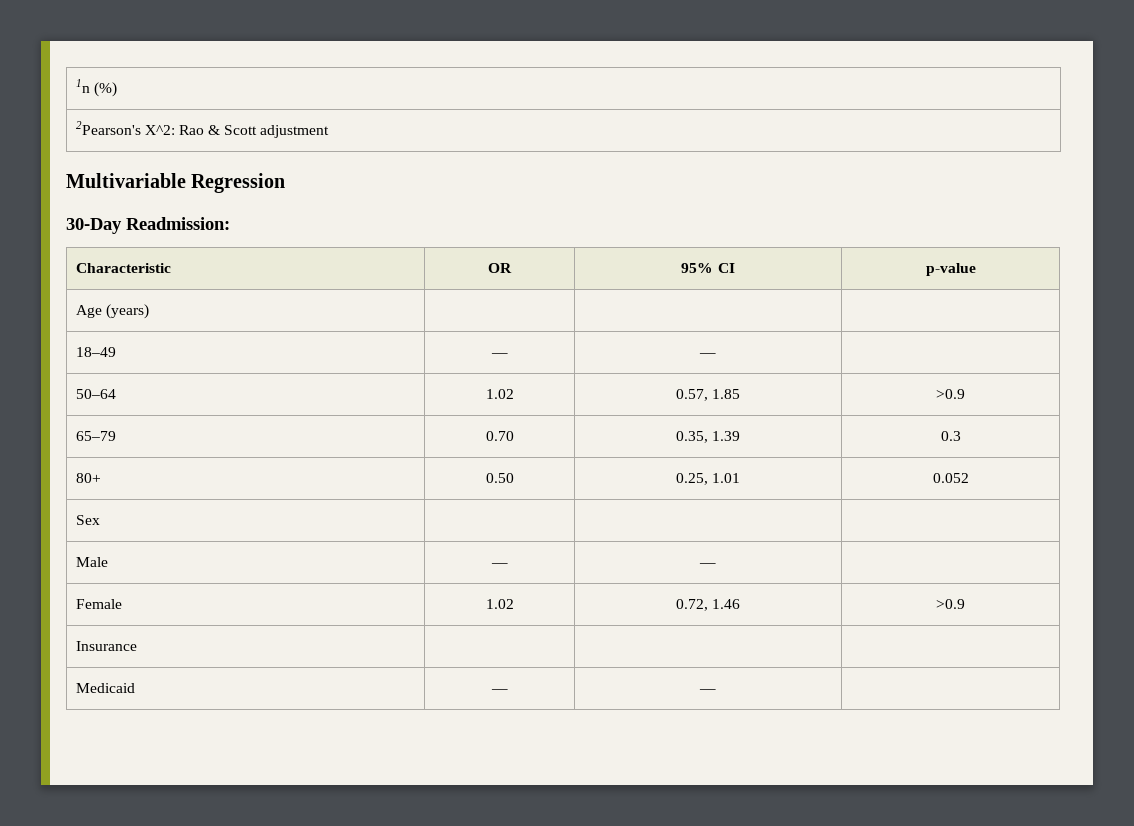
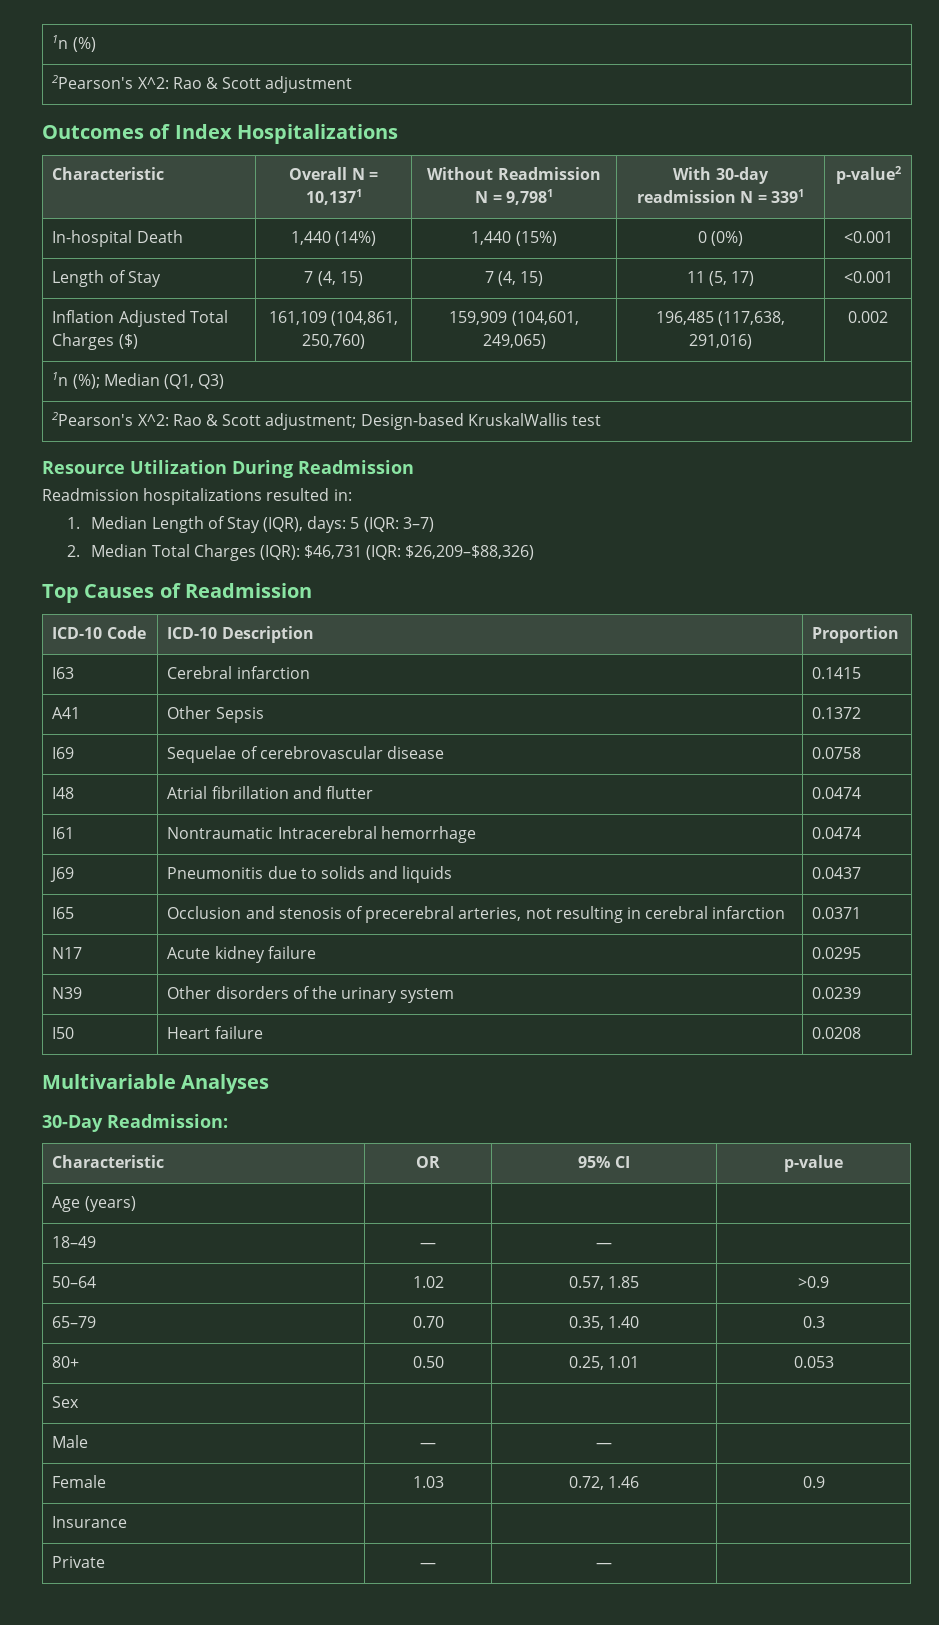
+ Outcomes of Index Hospitalizations
+ Characteristic | Overall N = 10,1371 | Without Readmission N = 9,7981 | With 30-day readmission N = 3391 | p-value2
+ In-hospital Death | 1,440 (14%) | 1,440 (15%) | 0 (0%) | <0.001
+ Length of Stay | 7 (4, 15) | 7 (4, 15) | 11 (5, 17) | <0.001
+ Inflation Adjusted Total Charges ($) | 161,109 (104,861, 250,760) | 159,909 (104,601, 249,065) | 196,485 (117,638, 291,016) | 0.002
+ 1n (%); Median (Q1, Q3)
+ 2Pearson's X^2: Rao & Scott adjustment; Design-based KruskalWallis test
+ Resource Utilization During Readmission
+ Readmission hospitalizations resulted in:
+ 1. Median Length of Stay (IQR), days: 5 (IQR: 3–7)
+ 2. Median Total Charges (IQR): $46,731 (IQR: $26,209–$88,326)
+ Top Causes of Readmission
+ ICD-10 Code | ICD-10 Description | Proportion
+ I63 | Cerebral infarction | 0.1415
+ A41 | Other Sepsis | 0.1372
+ I69 | Sequelae of cerebrovascular disease | 0.0758
+ I48 | Atrial fibrillation and flutter | 0.0474
+ I61 | Nontraumatic Intracerebral hemorrhage | 0.0474
+ J69 | Pneumonitis due to solids and liquids | 0.0437
+ I65 | Occlusion and stenosis of precerebral arteries, not resulting in cerebral infarction | 0.0371
+ N17 | Acute kidney failure | 0.0295
+ N39 | Other disorders of the urinary system | 0.0239
+ I50 | Heart failure | 0.0208
- Multivariable Regression
+ Multivariable Analyses
- 65–79 | 0.70 | 0.35, 1.39 | 0.3
+ 65–79 | 0.70 | 0.35, 1.40 | 0.3
- 80+ | 0.50 | 0.25, 1.01 | 0.052
+ 80+ | 0.50 | 0.25, 1.01 | 0.053
- Female | 1.02 | 0.72, 1.46 | >0.9
+ Female | 1.03 | 0.72, 1.46 | 0.9
- Medicaid | — | — |
+ Private | — | — |

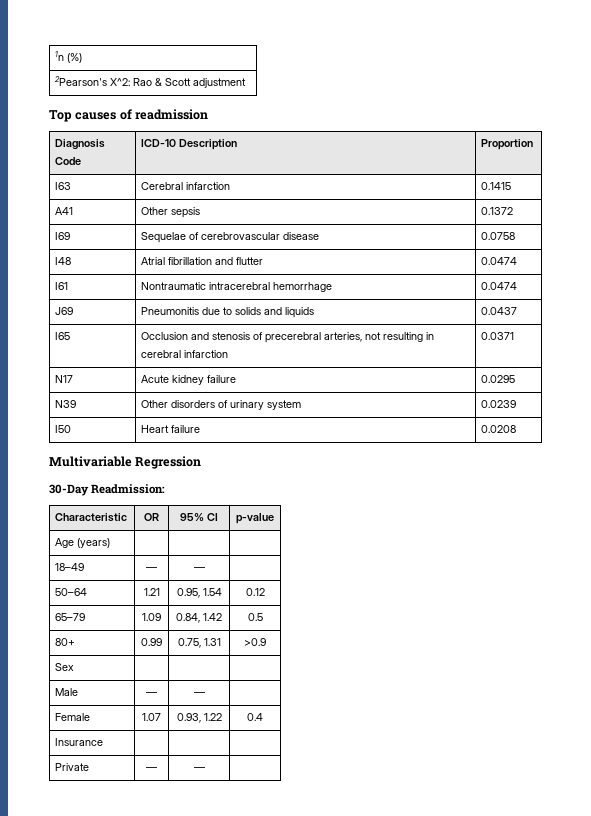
- Outcomes of Index Hospitalizations
- Characteristic | Overall N = 10,1371 | Without Readmission N = 9,7981 | With 30-day readmission N = 3391 | p-value2
- In-hospital Death | 1,440 (14%) | 1,440 (15%) | 0 (0%) | <0.001
- Length of Stay | 7 (4, 15) | 7 (4, 15) | 11 (5, 17) | <0.001
- Inflation Adjusted Total Charges ($) | 161,109 (104,861, 250,760) | 159,909 (104,601, 249,065) | 196,485 (117,638, 291,016) | 0.002
- 1n (%); Median (Q1, Q3)
- 2Pearson's X^2: Rao & Scott adjustment; Design-based KruskalWallis test
- Resource Utilization During Readmission
- Readmission hospitalizations resulted in:
- 1. Median Length of Stay (IQR), days: 5 (IQR: 3–7)
- 2. Median Total Charges (IQR): $46,731 (IQR: $26,209–$88,326)
- Top Causes of Readmission
- ICD-10 Code | ICD-10 Description | Proportion
+ Top causes of readmission
+ Diagnosis Code | ICD-10 Description | Proportion
- A41 | Other Sepsis | 0.1372
+ A41 | Other sepsis | 0.1372
- I61 | Nontraumatic Intracerebral hemorrhage | 0.0474
+ I61 | Nontraumatic intracerebral hemorrhage | 0.0474
- N39 | Other disorders of the urinary system | 0.0239
+ N39 | Other disorders of urinary system | 0.0239
- Multivariable Analyses
+ Multivariable Regression
- 50–64 | 1.02 | 0.57, 1.85 | >0.9
- 65–79 | 0.70 | 0.35, 1.40 | 0.3
- 80+ | 0.50 | 0.25, 1.01 | 0.053
+ 50–64 | 1.21 | 0.95, 1.54 | 0.12
+ 65–79 | 1.09 | 0.84, 1.42 | 0.5
+ 80+ | 0.99 | 0.75, 1.31 | >0.9
- Female | 1.03 | 0.72, 1.46 | 0.9
+ Female | 1.07 | 0.93, 1.22 | 0.4

